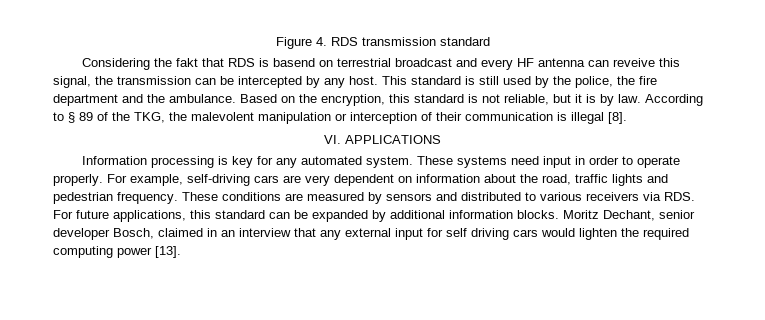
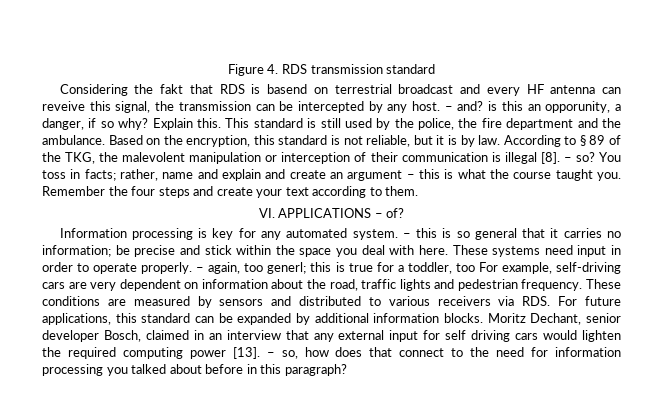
+ – and? is this an opporunity, a danger, if so why? Explain this.
+ – so? You toss in facts; rather, name and explain and create an argument – this is what the course taught you. Remember the four steps and create your text according to them.
- VI. APPLICATIONS
+ VI. APPLICATIONS – of?
+ – this is so general that it carries no information; be precise and stick within the space you deal with here.
- For example, self-driving cars are very dependent on information about the road, traffic lights and pedestrian frequency.
+ – again, too generl; this is true for a toddler, too For example, self-driving cars are very dependent on information about the road, traffic lights and pedestrian frequency.
+ – so, how does that connect to the need for information processing you talked about before in this paragraph?

